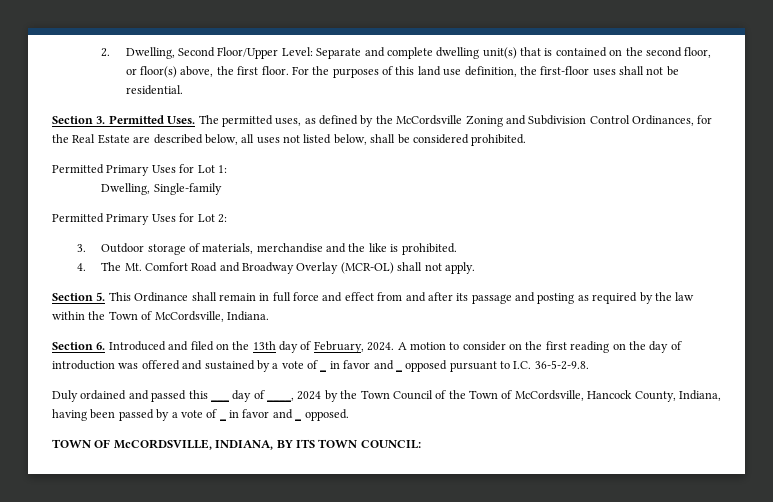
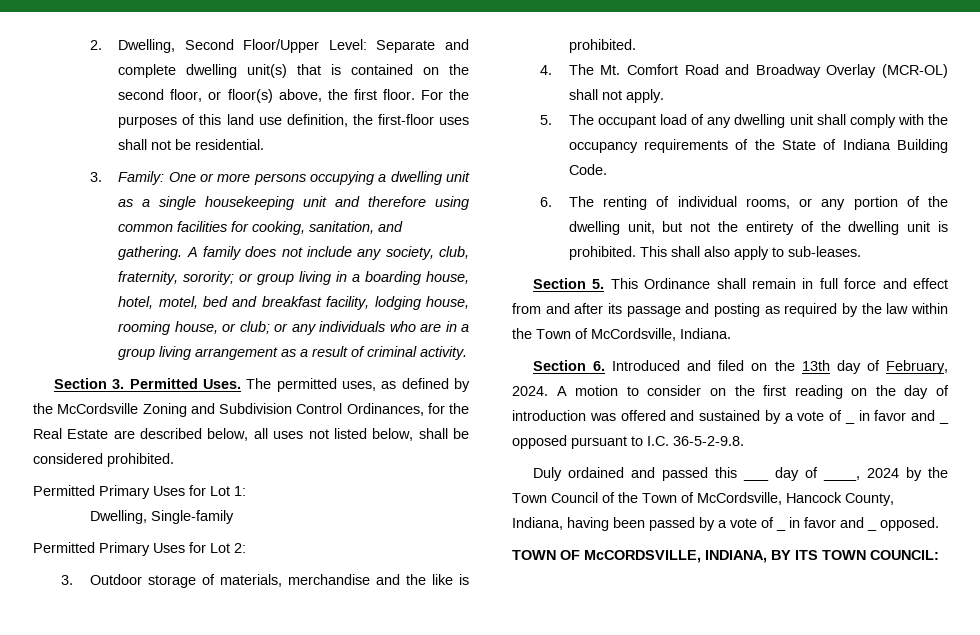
+ 3. Family: One or more persons occupying a dwelling unit as a single housekeeping unit and therefore using common facilities for cooking, sanitation, and gathering. A family does not include any society, club, fraternity, sorority; or group living in a boarding house, hotel, motel, bed and breakfast facility, lodging house, rooming house, or club; or any individuals who are in a group living arrangement as a result of criminal activity.
+ 5. The occupant load of any dwelling unit shall comply with the occupancy requirements of the State of Indiana Building Code.
+ 6. The renting of individual rooms, or any portion of the dwelling unit, but not the entirety of the dwelling unit is prohibited. This shall also apply to sub-leases.

